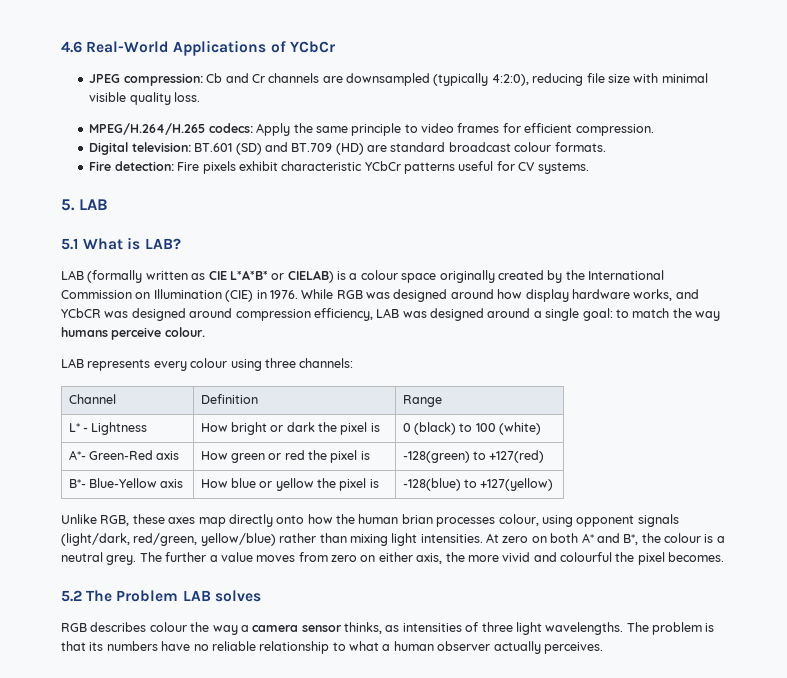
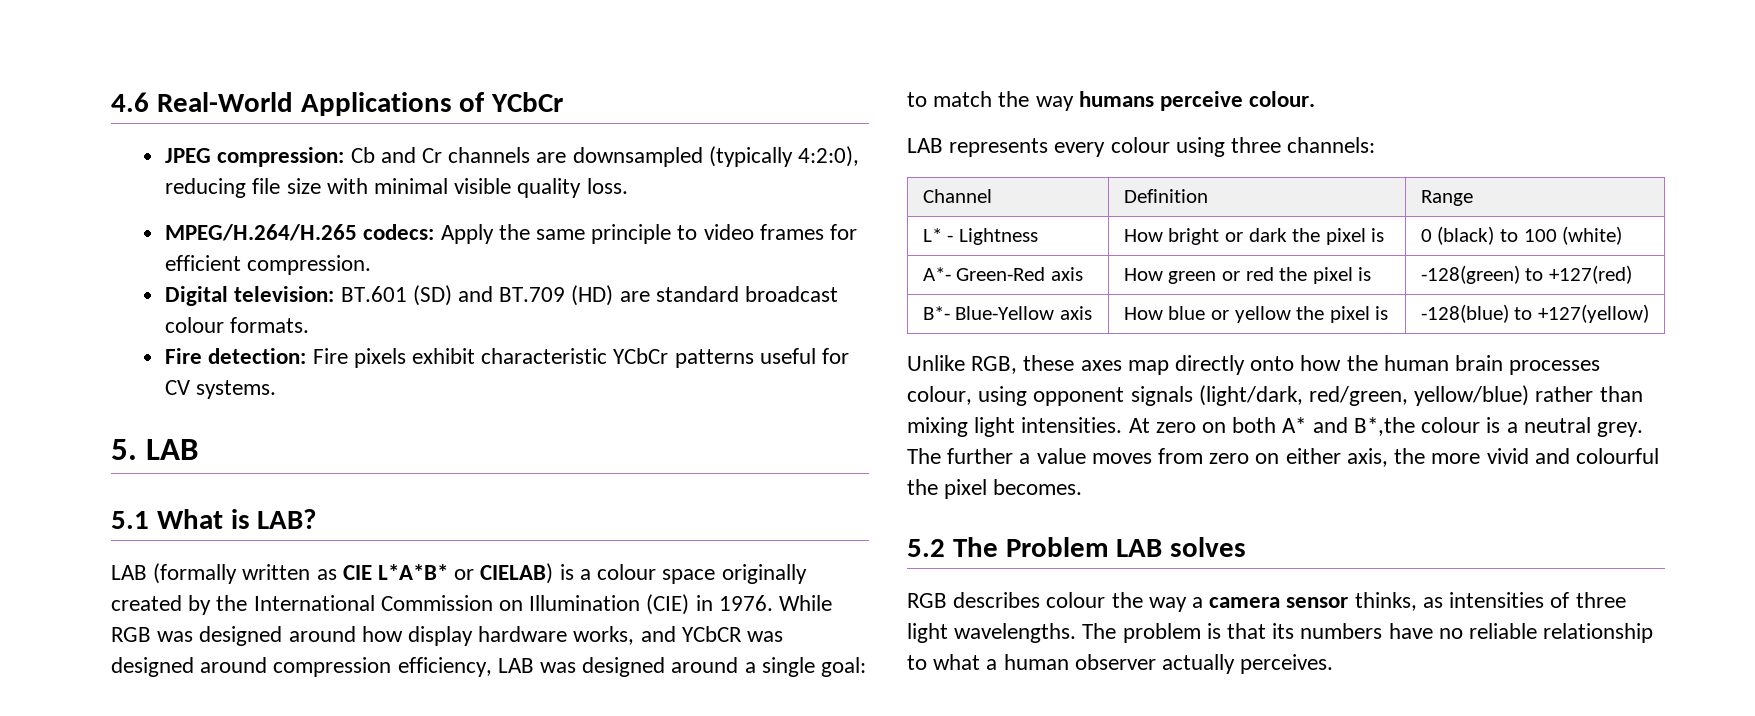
- Unlike RGB, these axes map directly onto how the human brian processes colour, using opponent signals (light/dark, red/green, yellow/blue) rather than mixing light intensities.
+ Unlike RGB, these axes map directly onto how the human brain processes colour, using opponent signals (light/dark, red/green, yellow/blue) rather than mixing light intensities.
- At zero on both A* and B*, the colour is a neutral grey.
+ At zero on both A* and B*,the colour is a neutral grey.

